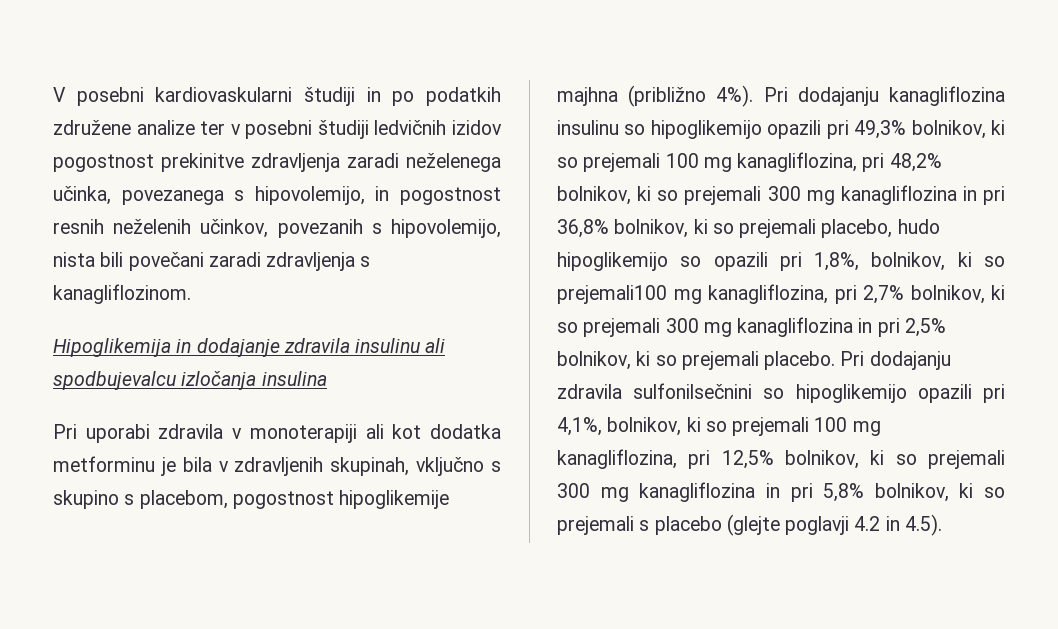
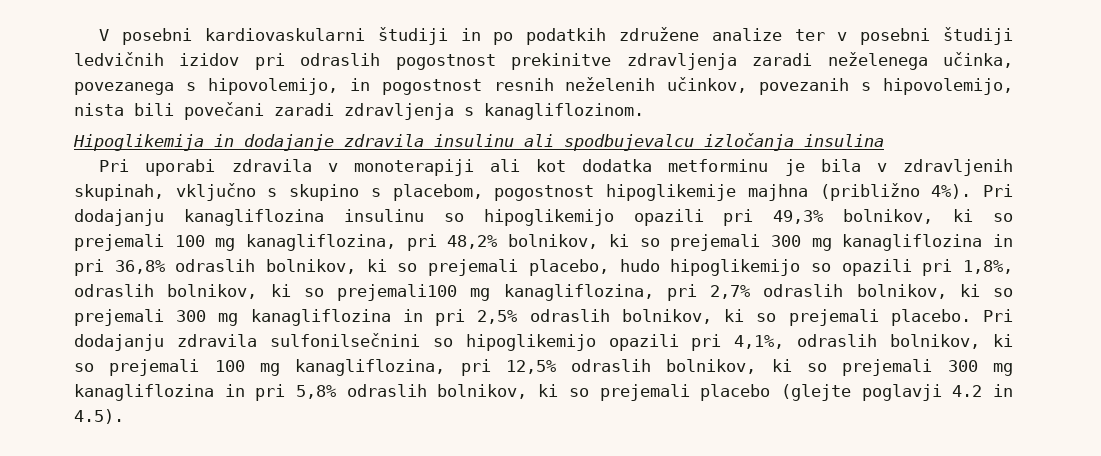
- V posebni kardiovaskularni študiji in po podatkih združene analize ter v posebni študiji ledvičnih izidov pogostnost prekinitve zdravljenja zaradi neželenega učinka, povezanega s hipovolemijo, in pogostnost resnih neželenih učinkov, povezanih s hipovolemijo, nista bili povečani zaradi zdravljenja s kanagliflozinom.
+ V posebni kardiovaskularni študiji in po podatkih združene analize ter v posebni študiji ledvičnih izidov pri odraslih pogostnost prekinitve zdravljenja zaradi neželenega učinka, povezanega s hipovolemijo, in pogostnost resnih neželenih učinkov, povezanih s hipovolemijo, nista bili povečani zaradi zdravljenja s kanagliflozinom.
- Pri dodajanju kanagliflozina insulinu so hipoglikemijo opazili pri 49,3% bolnikov, ki so prejemali 100 mg kanagliflozina, pri 48,2% bolnikov, ki so prejemali 300 mg kanagliflozina in pri 36,8% bolnikov, ki so prejemali placebo, hudo hipoglikemijo so opazili pri 1,8%, bolnikov, ki so prejemali100 mg kanagliflozina, pri 2,7% bolnikov, ki so prejemali 300 mg kanagliflozina in pri 2,5% bolnikov, ki so prejemali placebo.
+ Pri dodajanju kanagliflozina insulinu so hipoglikemijo opazili pri 49,3% bolnikov, ki so prejemali 100 mg kanagliflozina, pri 48,2% bolnikov, ki so prejemali 300 mg kanagliflozina in pri 36,8% odraslih bolnikov, ki so prejemali placebo, hudo hipoglikemijo so opazili pri 1,8%, odraslih bolnikov, ki so prejemali100 mg kanagliflozina, pri 2,7% odraslih bolnikov, ki so prejemali 300 mg kanagliflozina in pri 2,5% odraslih bolnikov, ki so prejemali placebo.
- Pri dodajanju zdravila sulfonilsečnini so hipoglikemijo opazili pri 4,1%, bolnikov, ki so prejemali 100 mg kanagliflozina, pri 12,5% bolnikov, ki so prejemali 300 mg kanagliflozina in pri 5,8% bolnikov, ki so prejemali s placebo (glejte poglavji 4.2 in 4.5).
+ Pri dodajanju zdravila sulfonilsečnini so hipoglikemijo opazili pri 4,1%, odraslih bolnikov, ki so prejemali 100 mg kanagliflozina, pri 12,5% odraslih bolnikov, ki so prejemali 300 mg kanagliflozina in pri 5,8% odraslih bolnikov, ki so prejemali placebo (glejte poglavji 4.2 in 4.5).

